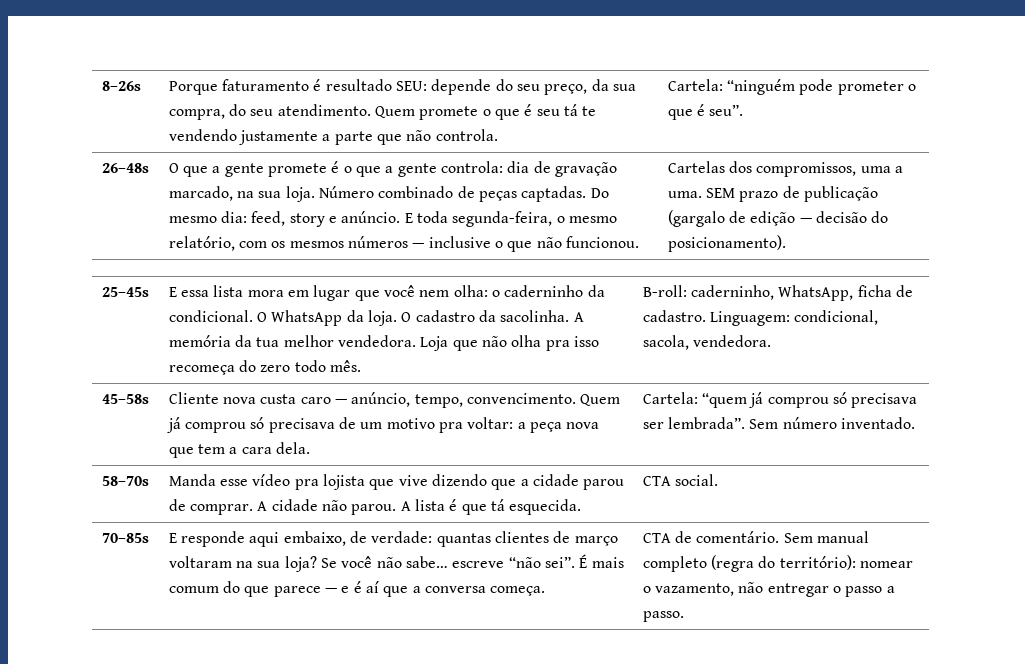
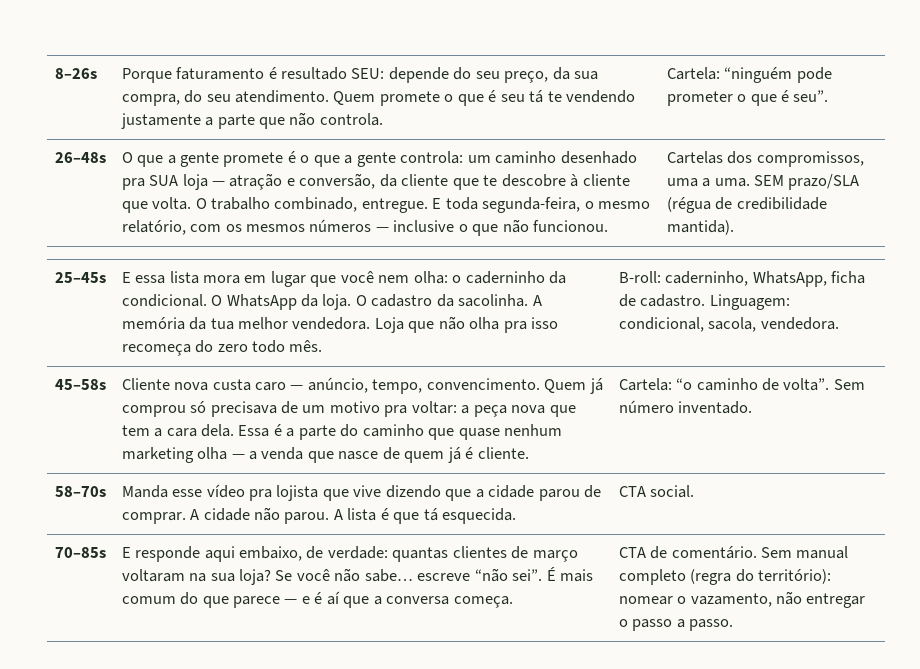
- O que a gente promete é o que a gente controla: dia de gravação marcado, na sua loja. Número combinado de peças captadas. Do mesmo dia: feed, story e anúncio.
+ O que a gente promete é o que a gente controla: um caminho desenhado pra SUA loja — atração e conversão, da cliente que te descobre à cliente que volta. O trabalho combinado, entregue.
- SEM prazo de publicação (gargalo de edição — decisão do posicionamento).
+ SEM prazo/SLA (régua de credibilidade mantida).
- Quem já comprou só precisava de um motivo pra voltar: a peça nova que tem a cara dela. | Cartela: “quem já comprou só precisava ser lembrada”.
+ Quem já comprou só precisava de um motivo pra voltar: a peça nova que tem a cara dela. Essa é a parte do caminho que quase nenhum marketing olha — a venda que nasce de quem já é cliente. | Cartela: “o caminho de volta”.

